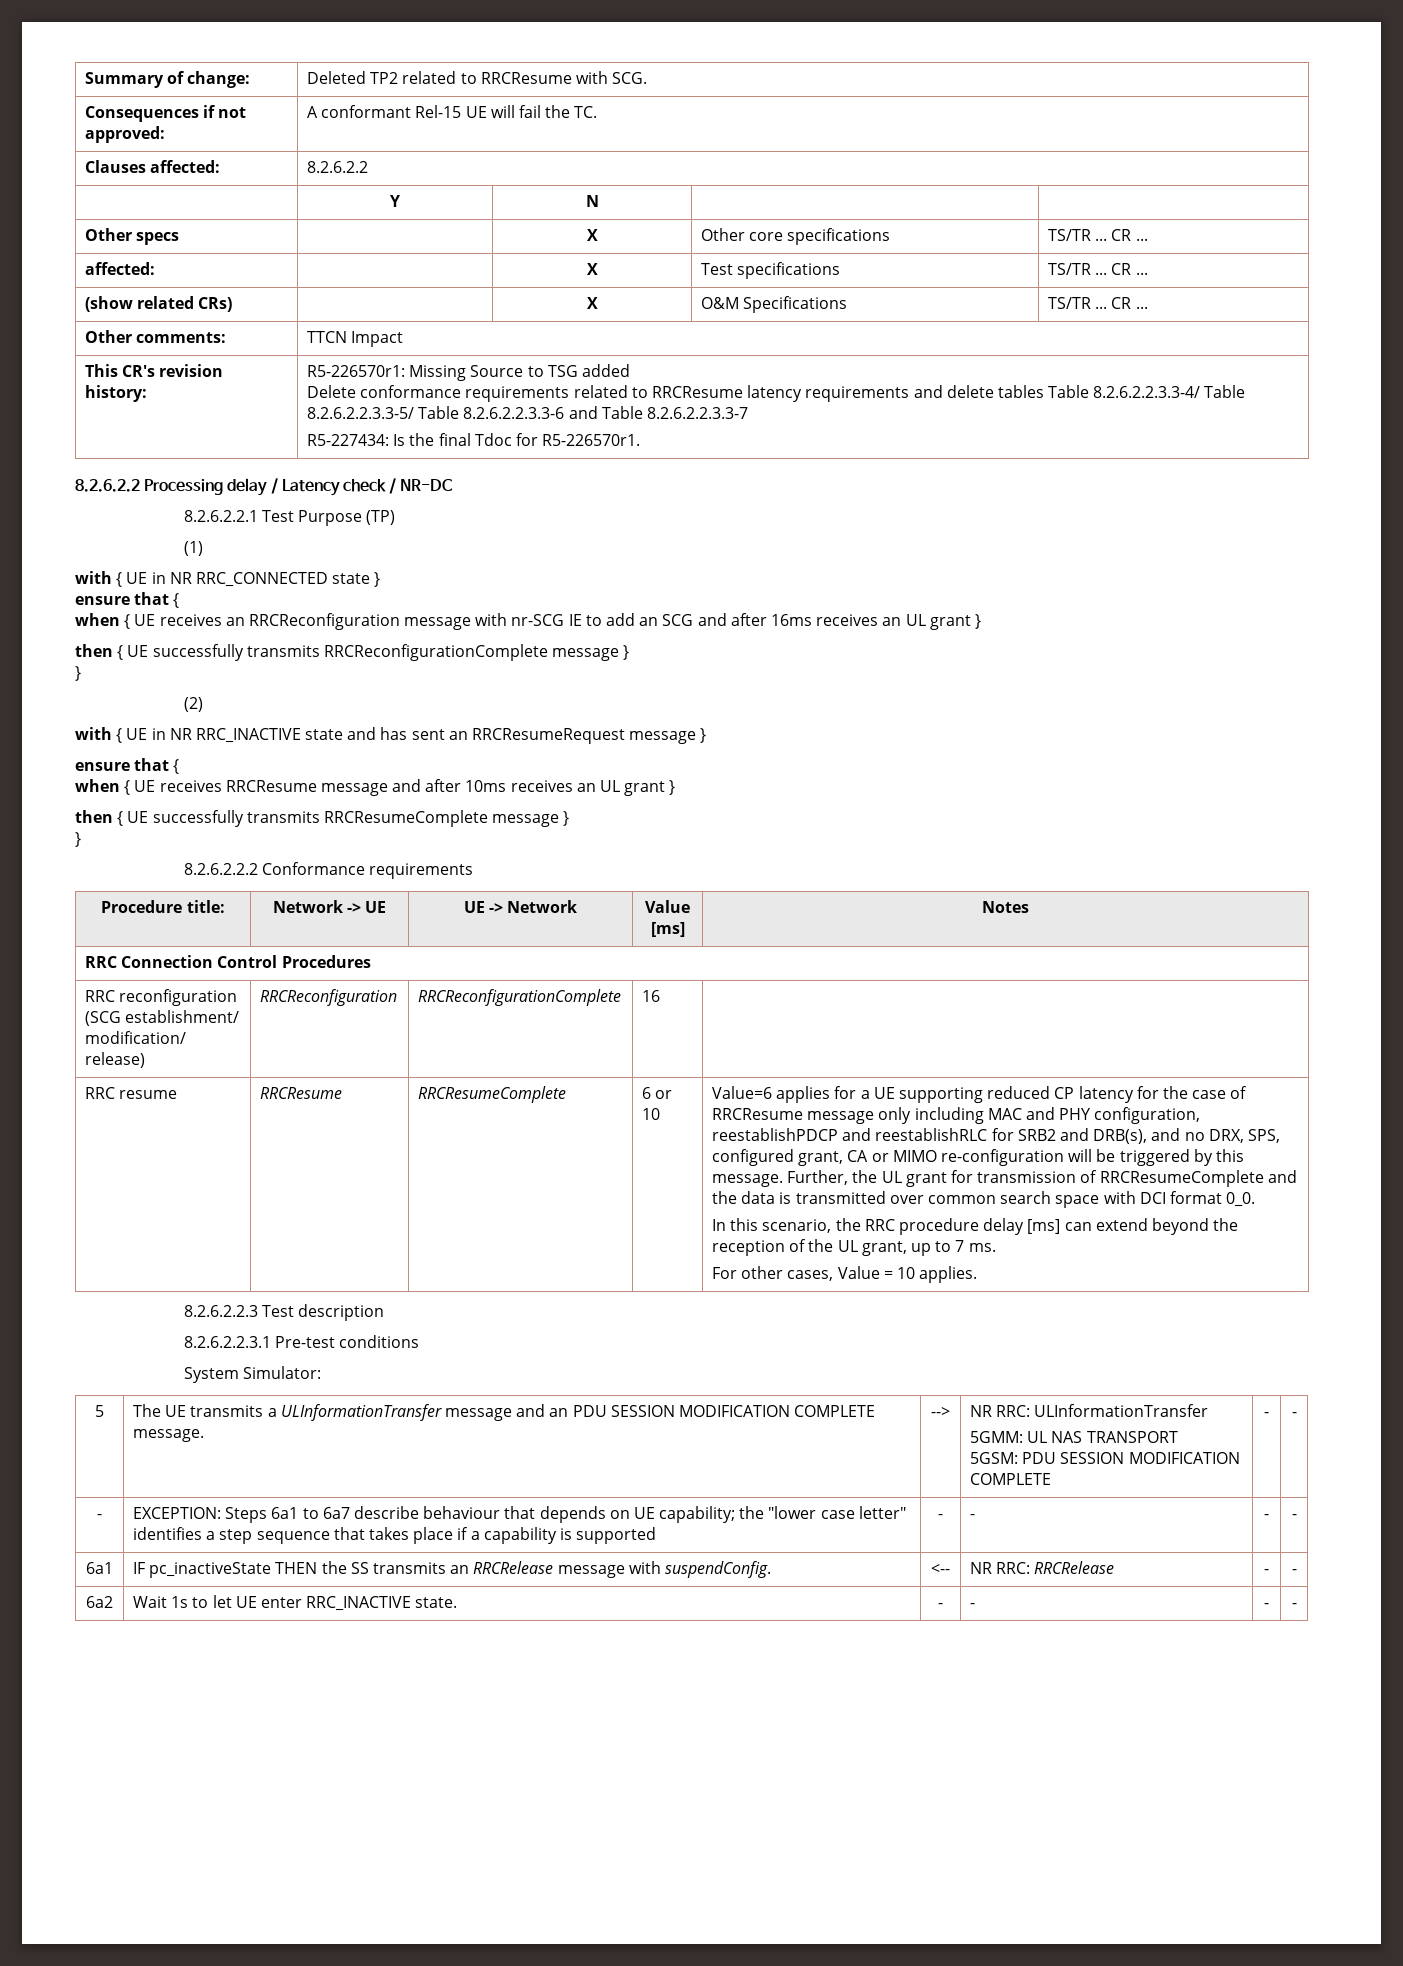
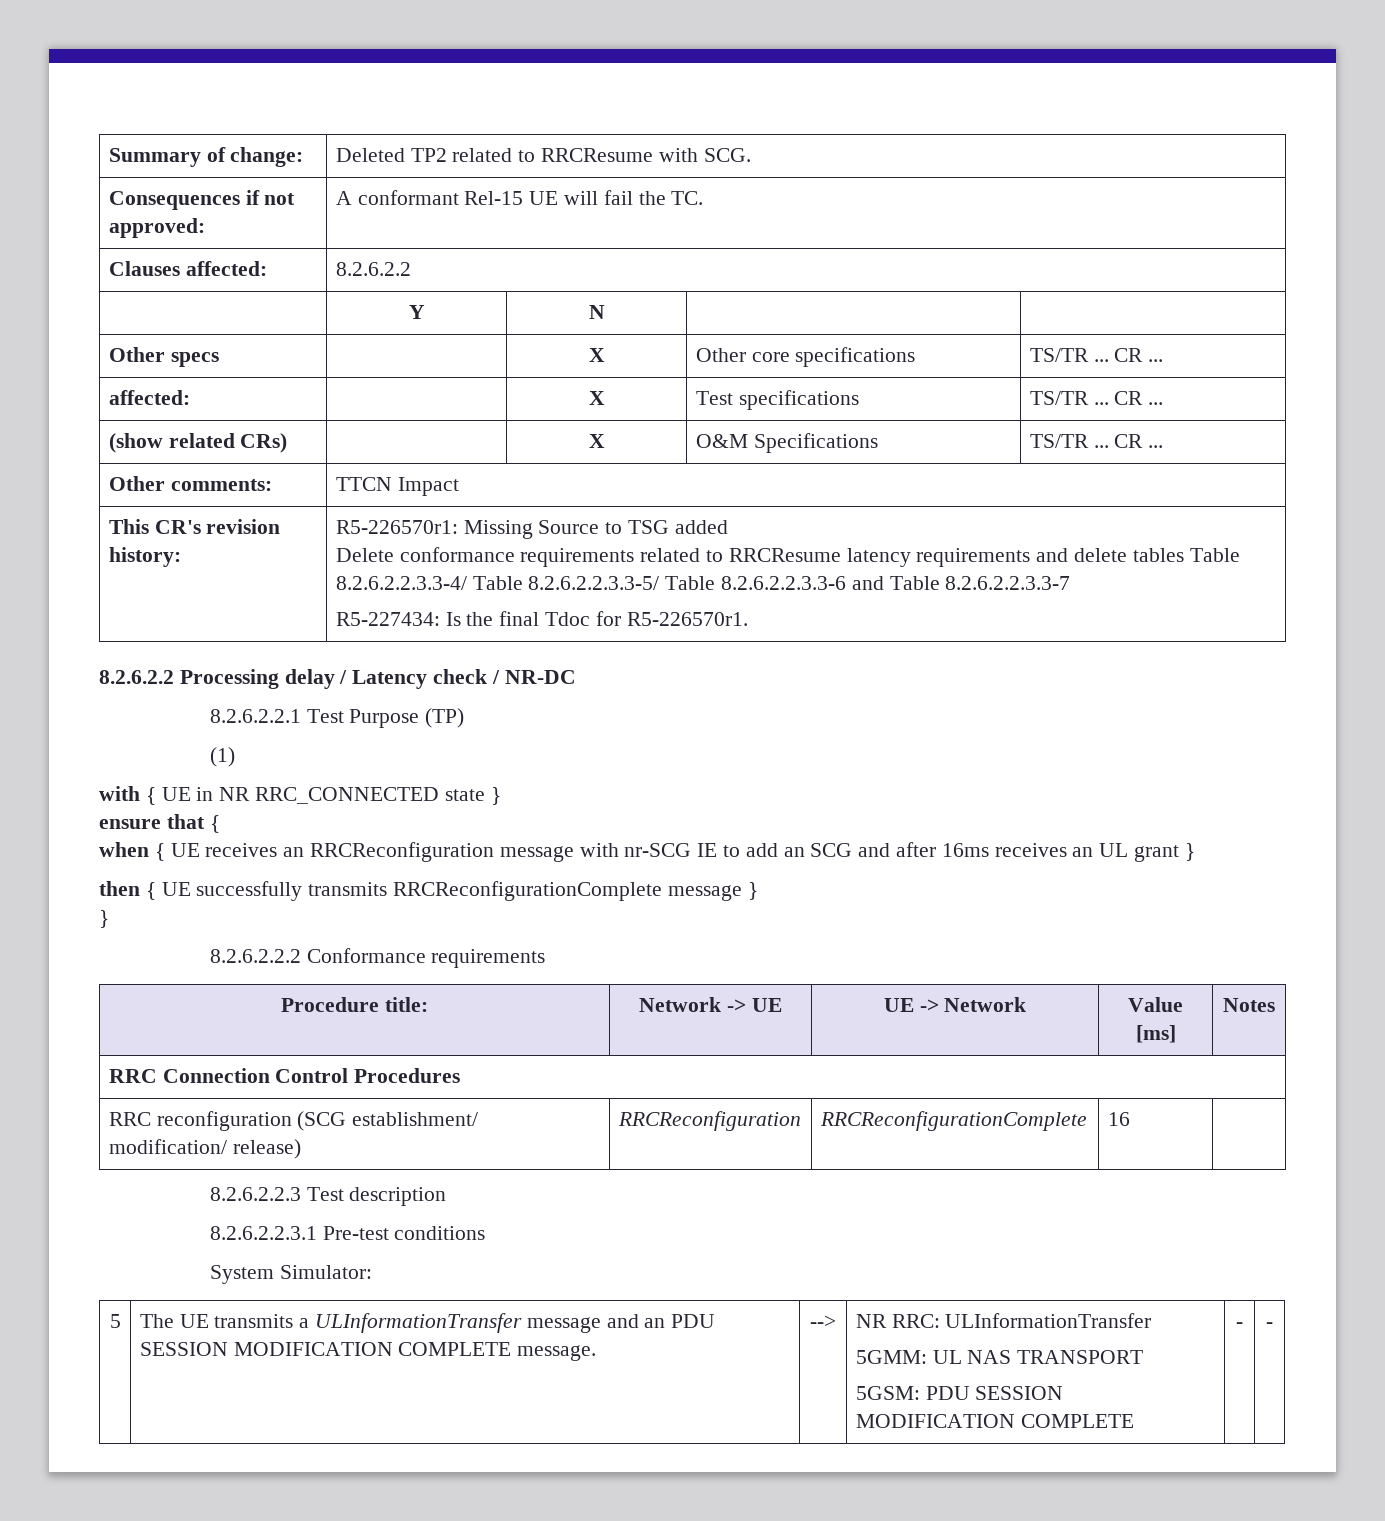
- (2)
- with { UE in NR RRC_INACTIVE state and has sent an RRCResumeRequest message }
- ensure that {
- when { UE receives RRCResume message and after 10ms receives an UL grant }
- then { UE successfully transmits RRCResumeComplete message }
- }
- RRC resume | RRCResume | RRCResumeComplete | 6 or 10 | Value=6 applies for a UE supporting reduced CP latency for the case of RRCResume message only including MAC and PHY configuration, reestablishPDCP and reestablishRLC for SRB2 and DRB(s), and no DRX, SPS, configured grant, CA or MIMO re-configuration will be triggered by this message. Further, the UL grant for transmission of RRCResumeComplete and the data is transmitted over common search space with DCI format 0_0.
- In this scenario, the RRC procedure delay [ms] can extend beyond the reception of the UL grant, up to 7 ms.
- For other cases, Value = 10 applies.
- - | EXCEPTION: Steps 6a1 to 6a7 describe behaviour that depends on UE capability; the "lower case letter" identifies a step sequence that takes place if a capability is supported | - | - | - | -
- 6a1 | IF pc_inactiveState THEN the SS transmits an RRCRelease message with suspendConfig. | <-- | NR RRC: RRCRelease | - | -
- 6a2 | Wait 1s to let UE enter RRC_INACTIVE state. | - | - | - | -

